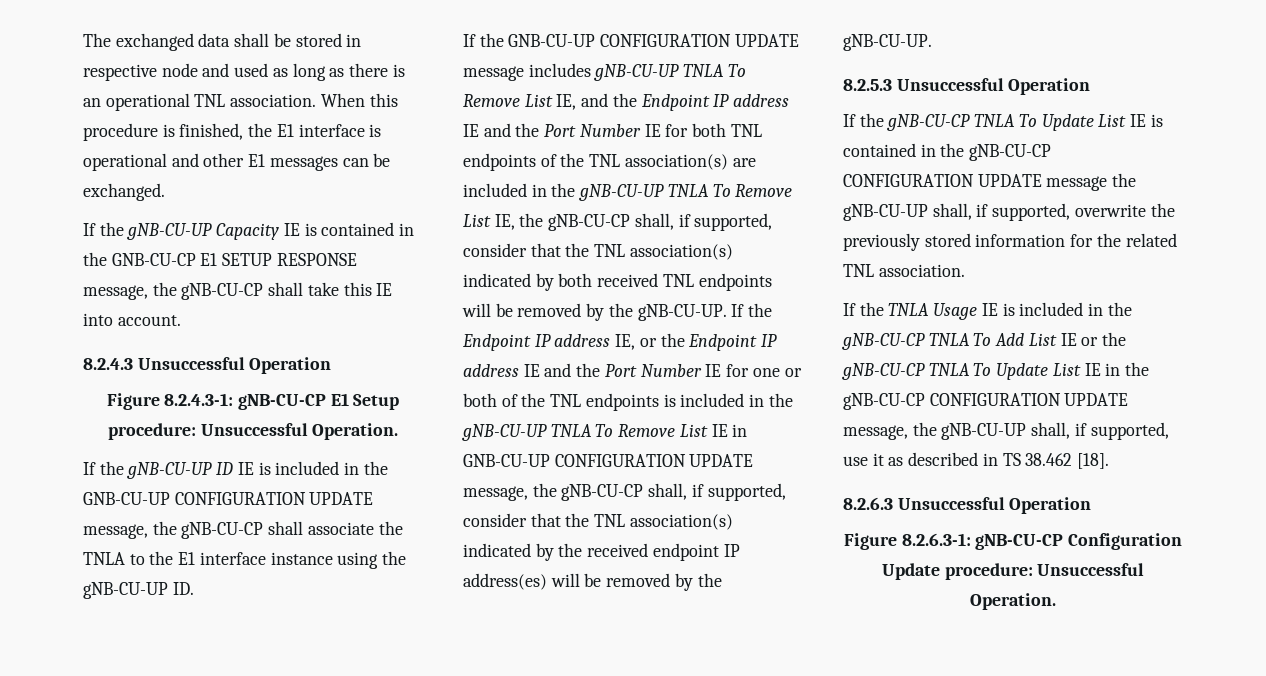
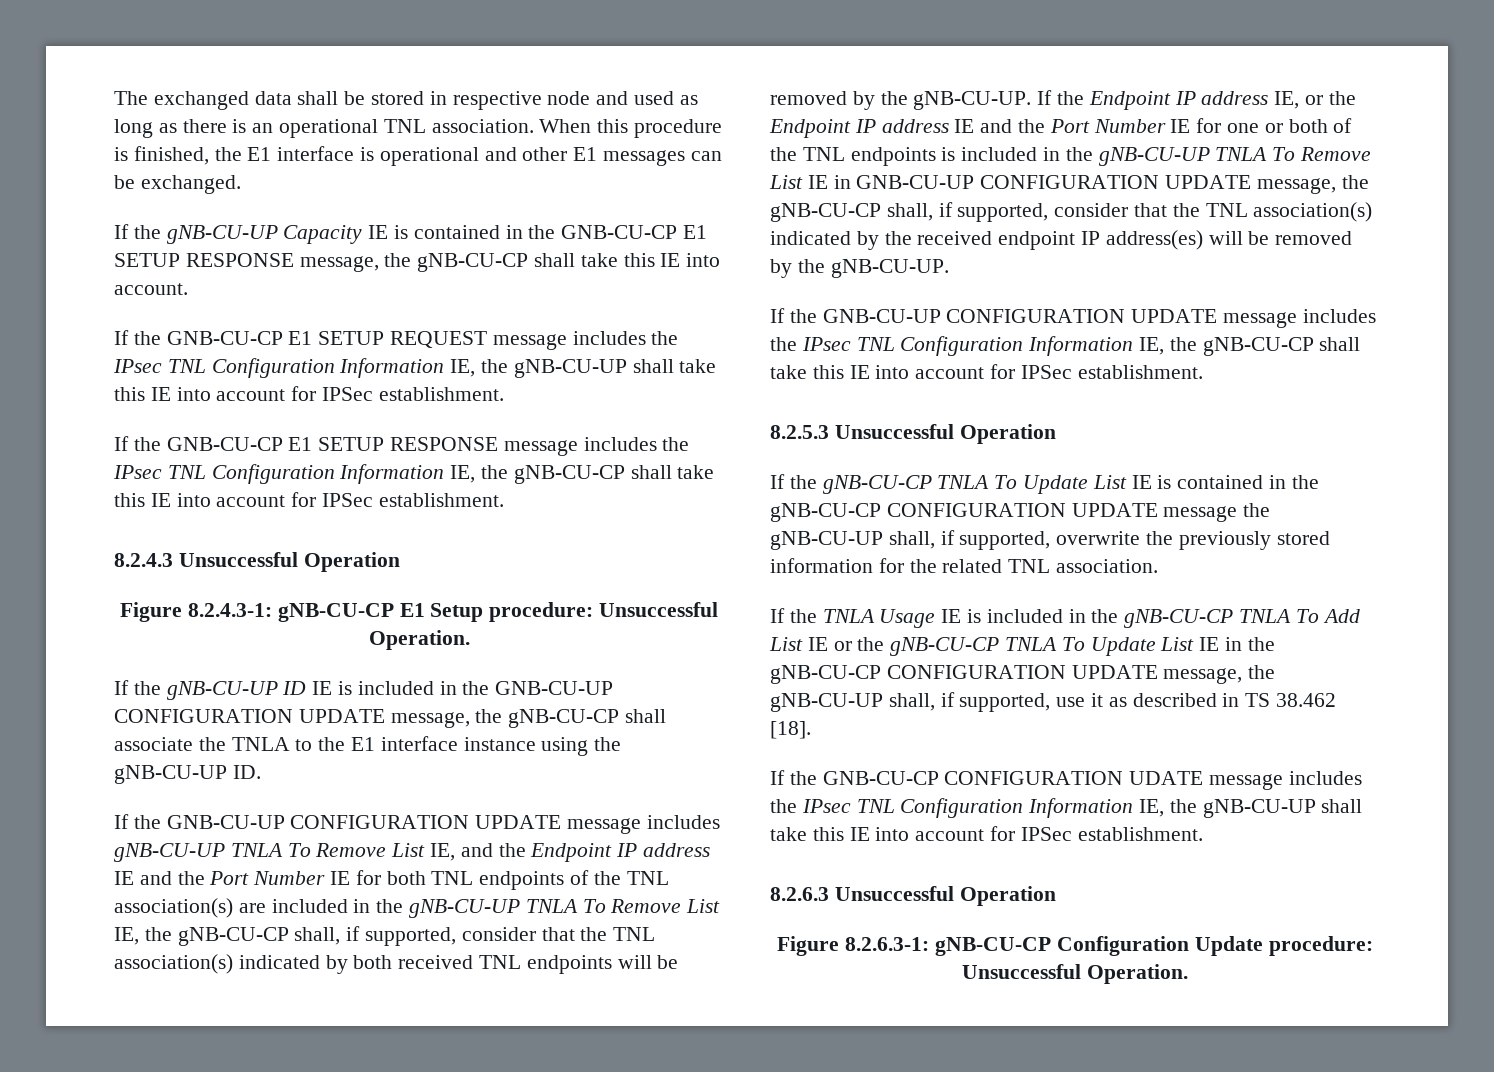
+ If the GNB-CU-CP E1 SETUP REQUEST message includes the IPsec TNL Configuration Information IE, the gNB-CU-UP shall take this IE into account for IPSec establishment.
+ If the GNB-CU-CP E1 SETUP RESPONSE message includes the IPsec TNL Configuration Information IE, the gNB-CU-CP shall take this IE into account for IPSec establishment.
+ If the GNB-CU-UP CONFIGURATION UPDATE message includes the IPsec TNL Configuration Information IE, the gNB-CU-CP shall take this IE into account for IPSec establishment.
+ If the GNB-CU-CP CONFIGURATION UDATE message includes the IPsec TNL Configuration Information IE, the gNB-CU-UP shall take this IE into account for IPSec establishment.

